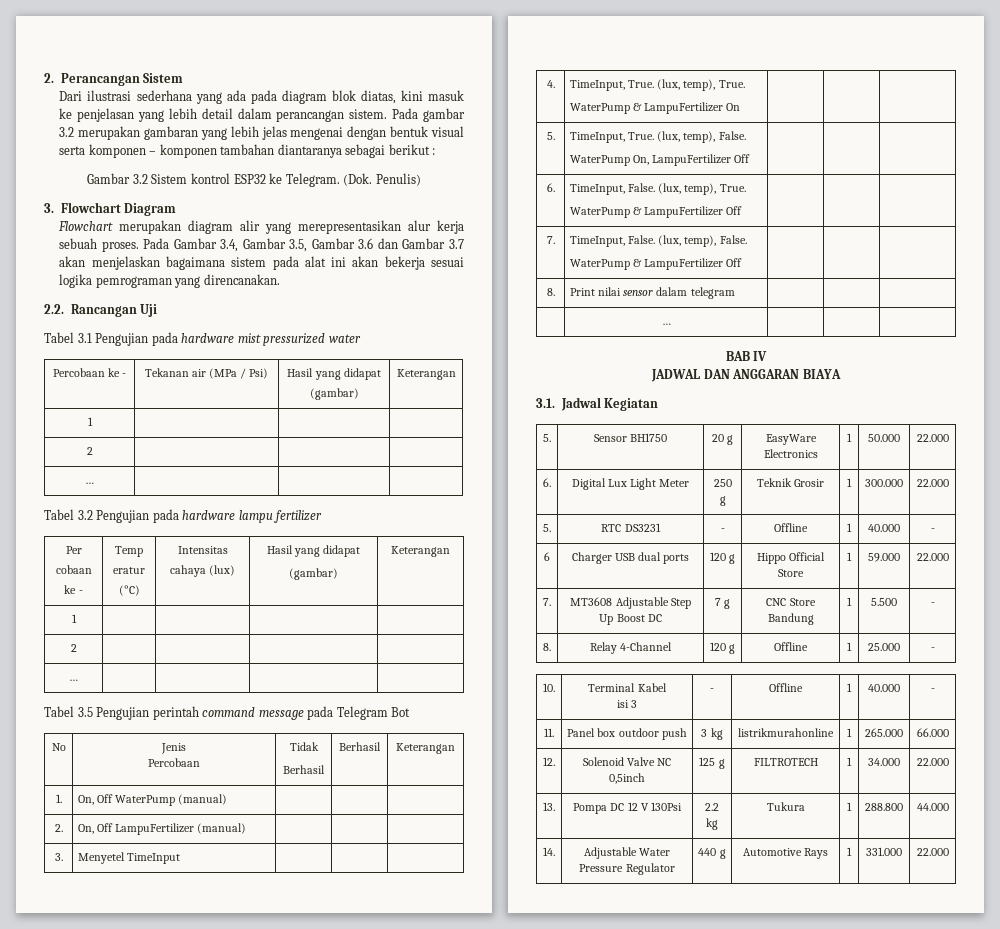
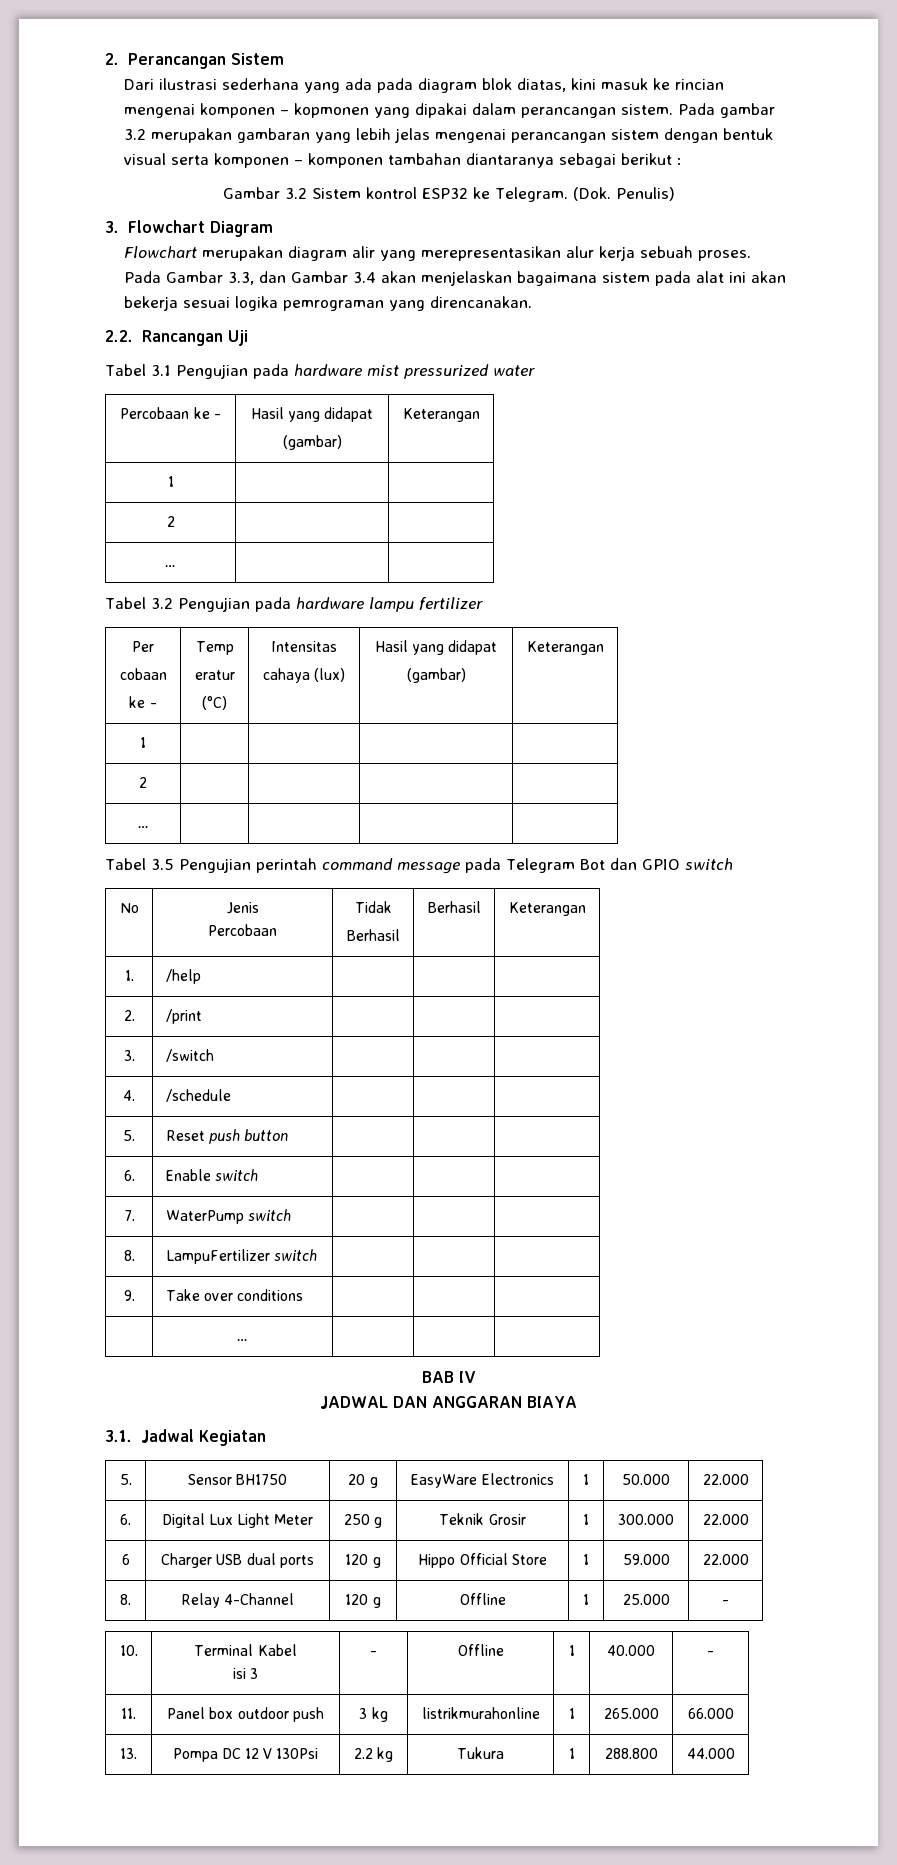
- Dari ilustrasi sederhana yang ada pada diagram blok diatas, kini masuk ke penjelasan yang lebih detail dalam perancangan sistem.
+ Dari ilustrasi sederhana yang ada pada diagram blok diatas, kini masuk ke rincian mengenai komponen – kopmonen yang dipakai dalam perancangan sistem.
- Pada gambar 3.2 merupakan gambaran yang lebih jelas mengenai dengan bentuk visual serta komponen – komponen tambahan diantaranya sebagai berikut :
+ Pada gambar 3.2 merupakan gambaran yang lebih jelas mengenai perancangan sistem dengan bentuk visual serta komponen – komponen tambahan diantaranya sebagai berikut :
- Pada Gambar 3.4, Gambar 3.5, Gambar 3.6 dan Gambar 3.7 akan menjelaskan bagaimana sistem pada alat ini akan bekerja sesuai logika pemrograman yang direncanakan.
+ Pada Gambar 3.3, dan Gambar 3.4 akan menjelaskan bagaimana sistem pada alat ini akan bekerja sesuai logika pemrograman yang direncanakan.
- Percobaan ke - | Tekanan air (MPa / Psi) | Hasil yang didapat
+ Percobaan ke - | Hasil yang didapat
  (gambar) | Keterangan
- 1 | | |
- 2 | | |
- … | | |
+ 1 | |
+ 2 | |
+ … | |
- Tabel 3.5 Pengujian perintah command message pada Telegram Bot
+ Tabel 3.5 Pengujian perintah command message pada Telegram Bot dan GPIO switch
- 1. | On, Off WaterPump (manual) | | |
- 2. | On, Off LampuFertilizer (manual) | | |
+ 1. | /help | | |
+ 2. | /print | | |
- 3. | Menyetel TimeInput | | |
+ 3. | /switch | | |
- 4. | TimeInput, True. (lux, temp), True.
- WaterPump & LampuFertilizer On | | |
- 5. | TimeInput, True. (lux, temp), False.
- WaterPump On, LampuFertilizer Off | | |
- 6. | TimeInput, False. (lux, temp), True.
- WaterPump & LampuFertilizer Off | | |
- 7. | TimeInput, False. (lux, temp), False.
- WaterPump & LampuFertilizer Off | | |
- 8. | Print nilai sensor dalam telegram | | |
+ 4. | /schedule | | |
+ 5. | Reset push button | | |
+ 6. | Enable switch | | |
+ 7. | WaterPump switch | | |
+ 8. | LampuFertilizer switch | | |
+ 9. | Take over conditions | | |
- 5. | RTC DS3231 | - | Offline | 1 | 40.000 | -
- 7. | MT3608 Adjustable Step Up Boost DC | 7 g | CNC Store Bandung | 1 | 5.500 | -
- 12. | Solenoid Valve NC 0,5inch | 125 g | FILTROTECH | 1 | 34.000 | 22.000
- 14. | Adjustable Water Pressure Regulator | 440 g | Automotive Rays | 1 | 331.000 | 22.000

